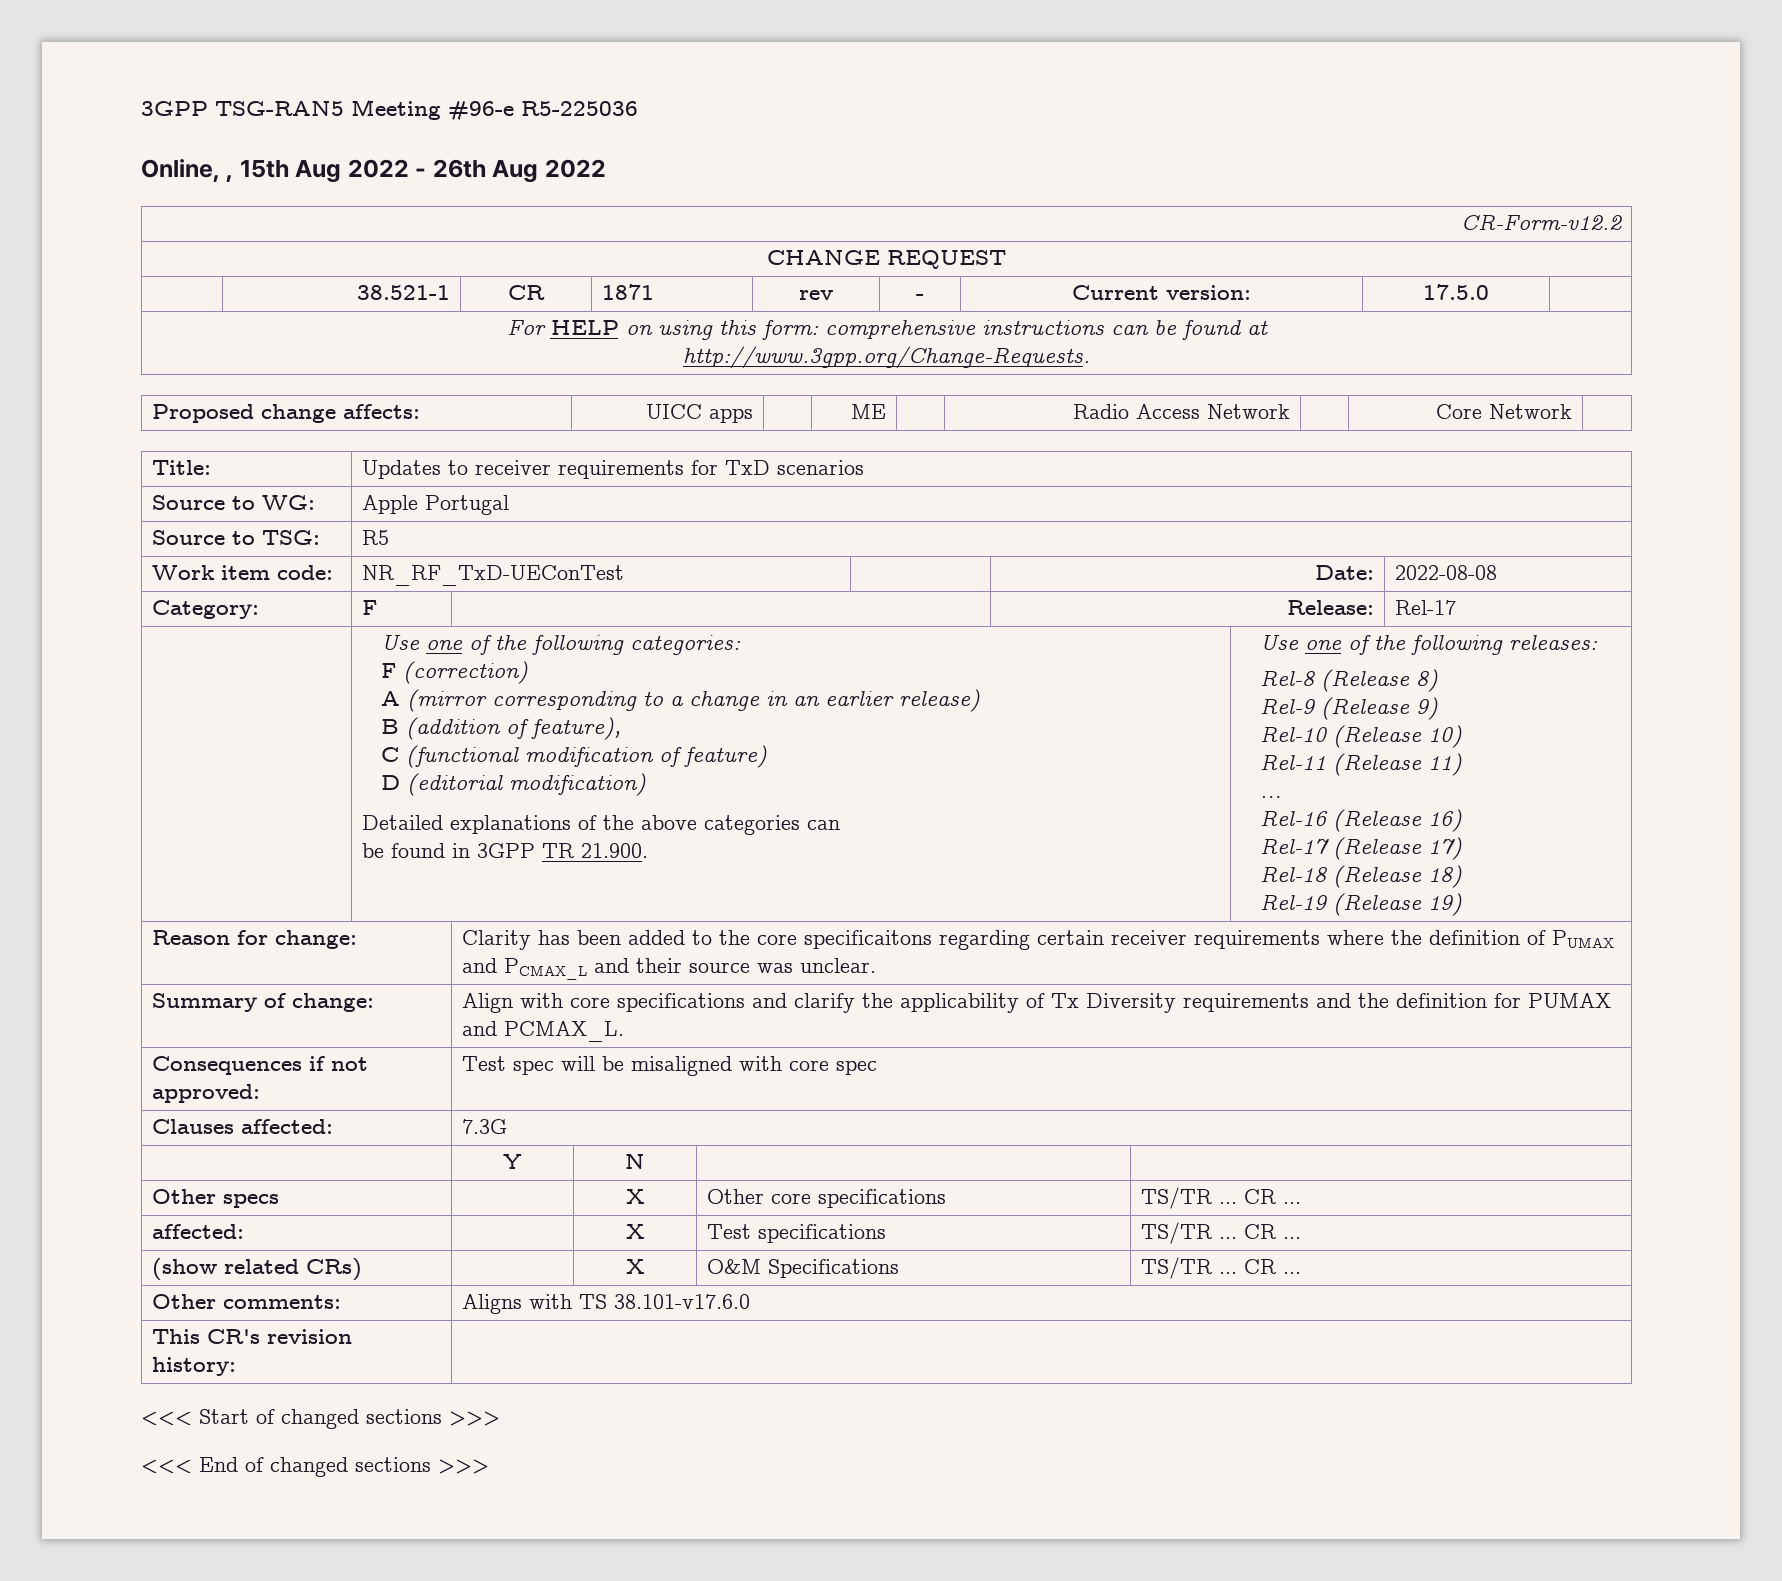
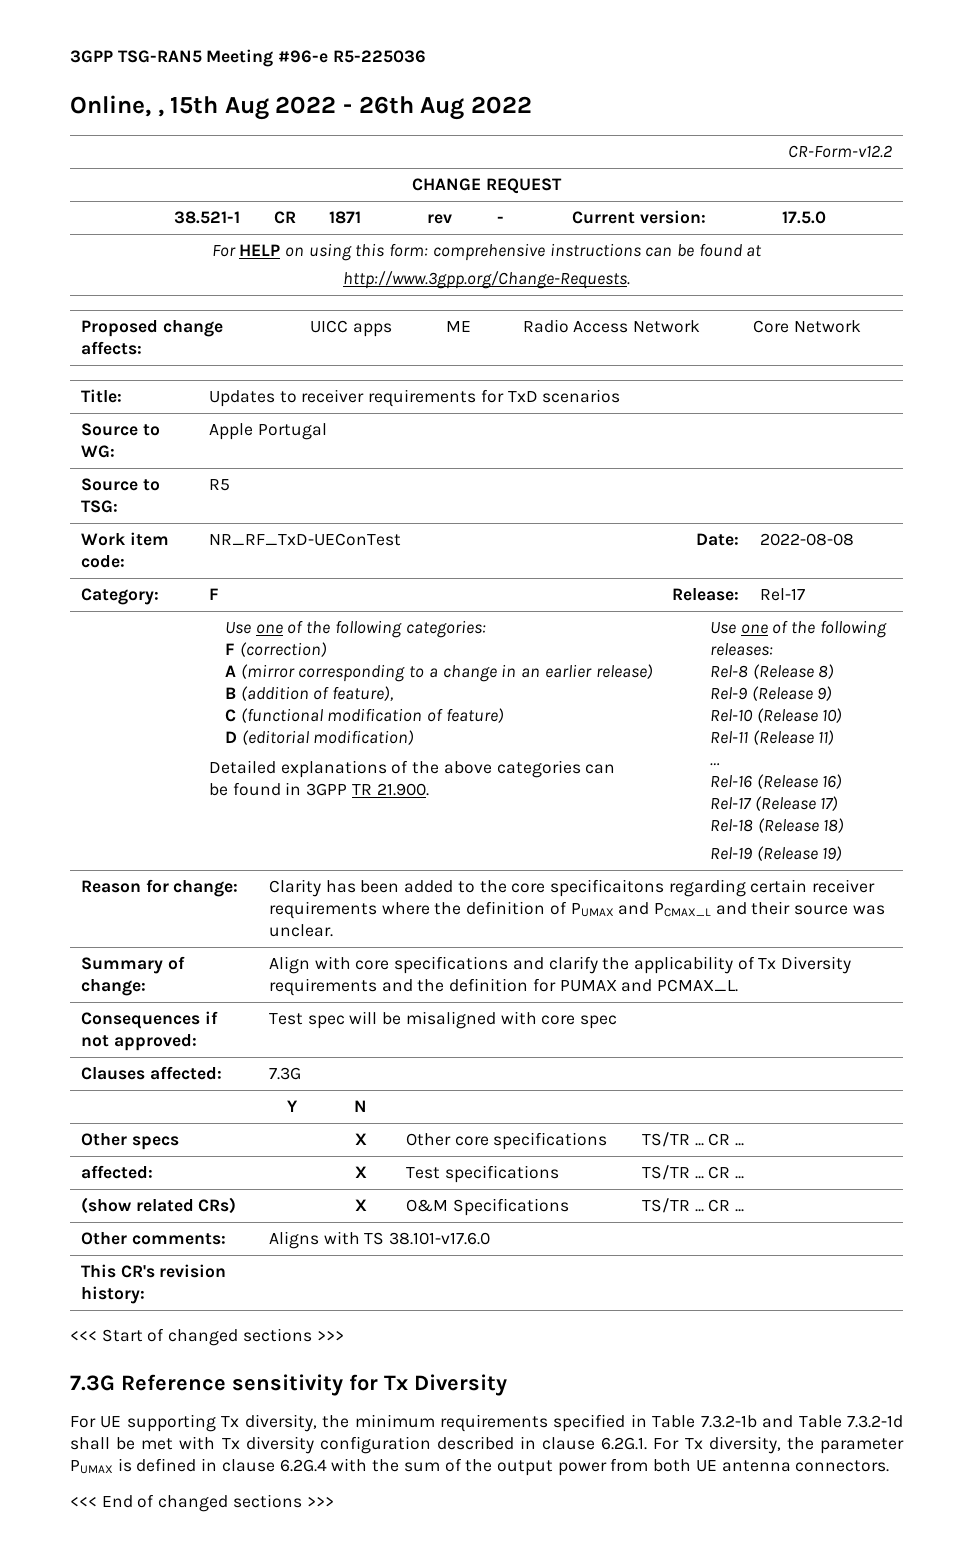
+ 7.3G Reference sensitivity for Tx Diversity
+ For UE supporting Tx diversity, the minimum requirements specified in Table 7.3.2-1b and Table 7.3.2-1d shall be met with Tx diversity configuration described in clause 6.2G.1. For Tx diversity, the parameter PUMAX is defined in clause 6.2G.4 with the sum of the output power from both UE antenna connectors.

